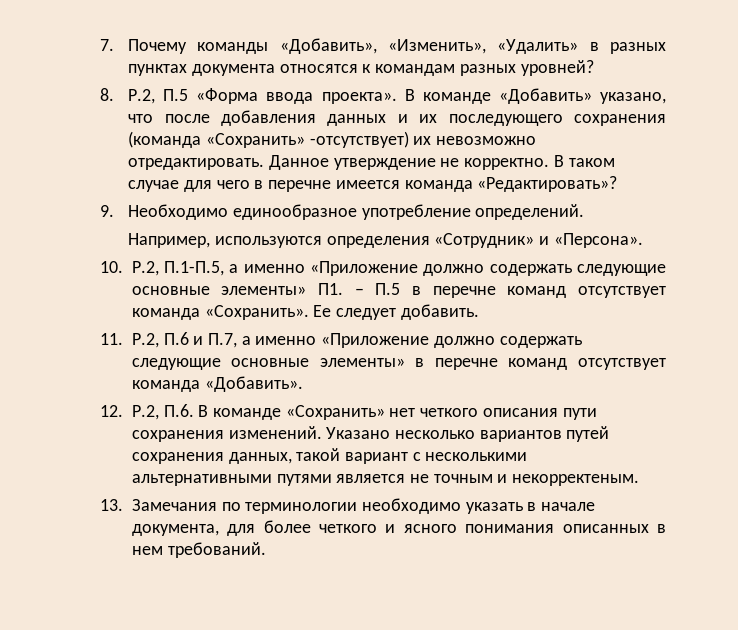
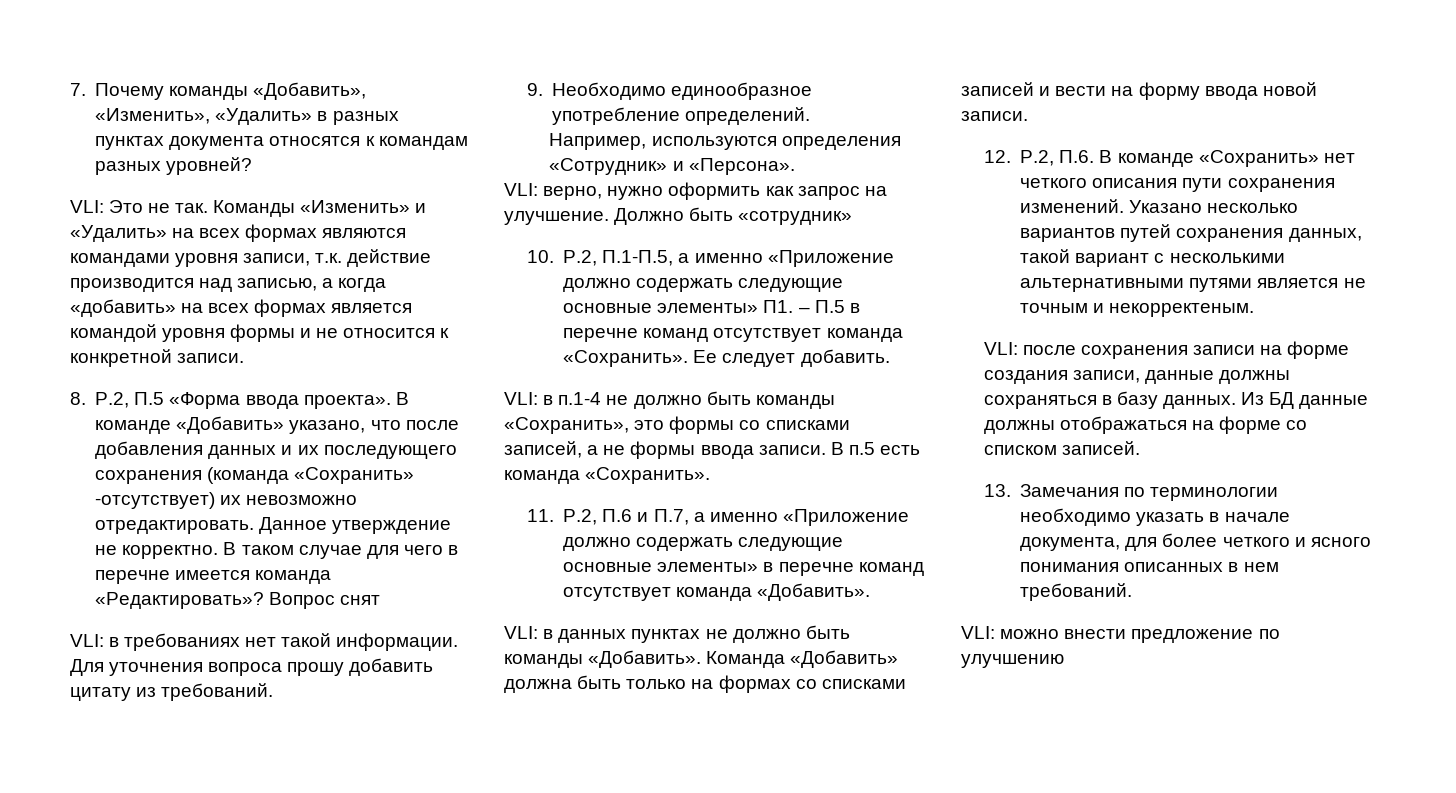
+ VLI: Это не так. Команды «Изменить» и «Удалить» на всех формах являются командами уровня записи, т.к. действие производится над записью, а когда «добавить» на всех формах является командой уровня формы и не относится к конкретной записи.
+ Вопрос снят
+ VLI: в требованиях нет такой информации. Для уточнения вопроса прошу добавить цитату из требований.
+ VLI: верно, нужно оформить как запрос на улучшение. Должно быть «сотрудник»
+ VLI: в п.1-4 не должно быть команды «Сохранить», это формы со списками записей, а не формы ввода записи. В п.5 есть команда «Сохранить».
+ VLI: в данных пунктах не должно быть команды «Добавить». Команда «Добавить» должна быть только на формах со списками записей и вести на форму ввода новой записи.
+ VLI: после сохранения записи на форме создания записи, данные должны сохраняться в базу данных. Из БД данные должны отображаться на форме со списком записей.
+ VLI: можно внести предложение по улучшению

